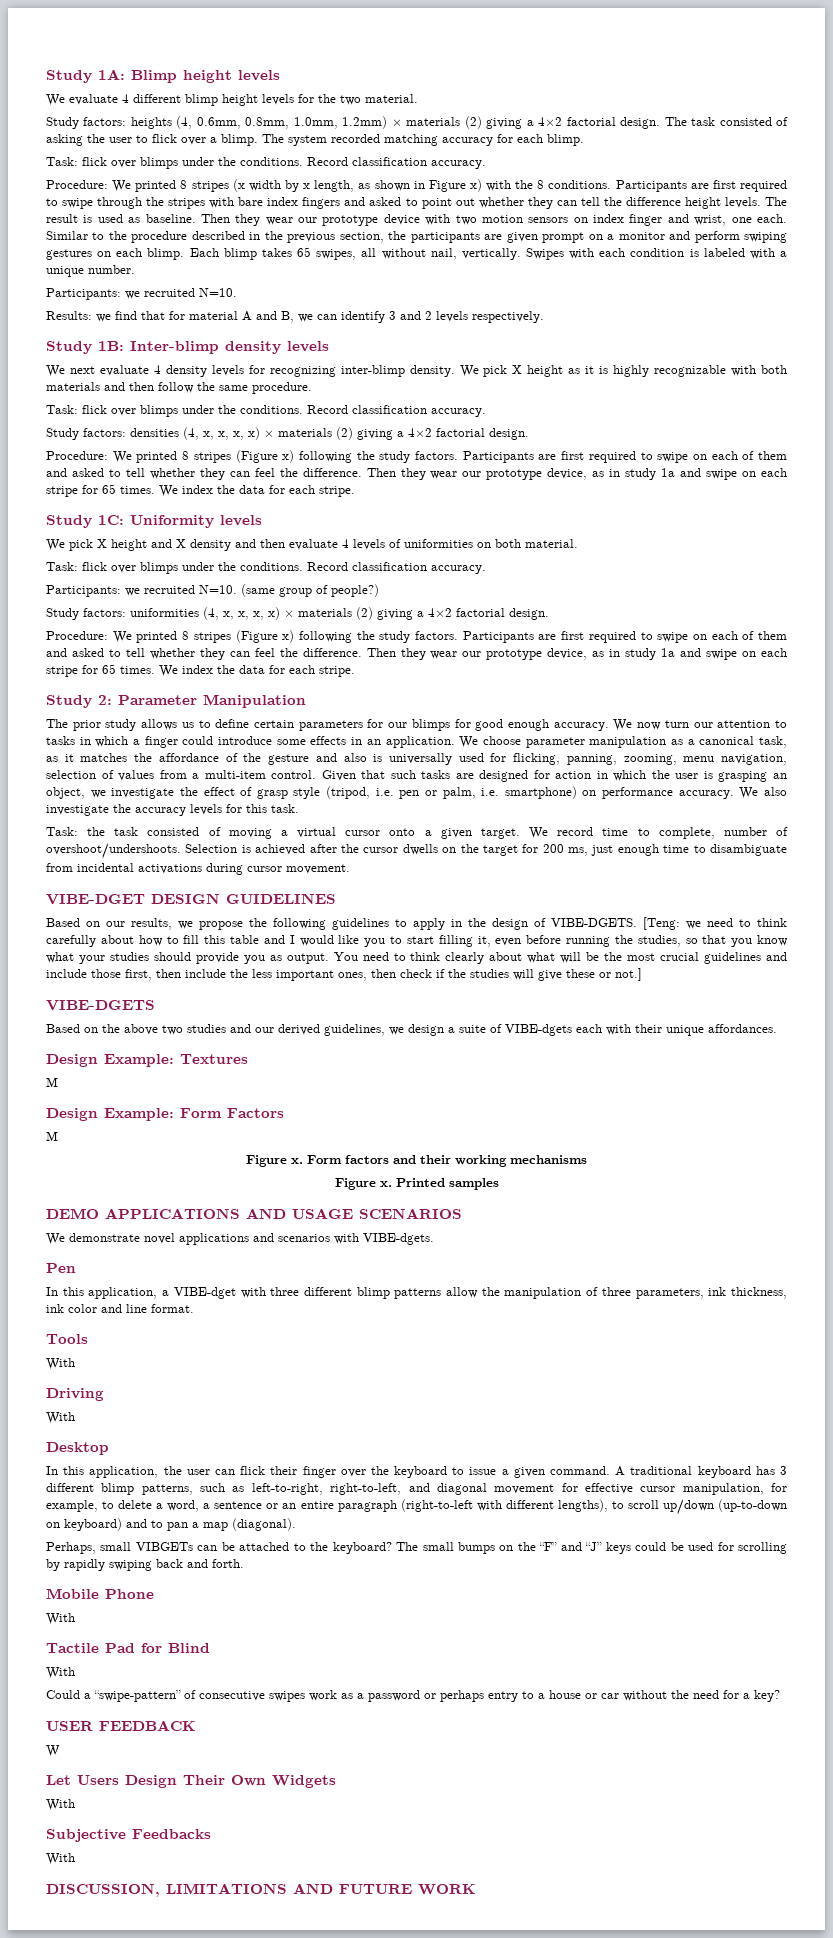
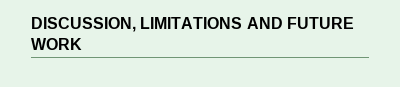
- Study 1A: Blimp height levels
- We evaluate 4 different blimp height levels for the two material.
- Study factors: heights (4, 0.6mm, 0.8mm, 1.0mm, 1.2mm) × materials (2) giving a 4×2 factorial design. The task consisted of asking the user to flick over a blimp. The system recorded matching accuracy for each blimp.
- Task: flick over blimps under the conditions. Record classification accuracy.
- Procedure: We printed 8 stripes (x width by x length, as shown in Figure x) with the 8 conditions. Participants are first required to swipe through the stripes with bare index fingers and asked to point out whether they can tell the difference height levels. The result is used as baseline. Then they wear our prototype device with two motion sensors on index finger and wrist, one each. Similar to the procedure described in the previous section, the participants are given prompt on a monitor and perform swiping gestures on each blimp. Each blimp takes 65 swipes, all without nail, vertically. Swipes with each condition is labeled with a unique number.
- Participants: we recruited N=10.
- Results: we find that for material A and B, we can identify 3 and 2 levels respectively.
- Study 1B: Inter-blimp density levels
- We next evaluate 4 density levels for recognizing inter-blimp density. We pick X height as it is highly recognizable with both materials and then follow the same procedure.
- Task: flick over blimps under the conditions. Record classification accuracy.
- Study factors: densities (4, x, x, x, x) × materials (2) giving a 4×2 factorial design.
- Procedure: We printed 8 stripes (Figure x) following the study factors. Participants are first required to swipe on each of them and asked to tell whether they can feel the difference. Then they wear our prototype device, as in study 1a and swipe on each stripe for 65 times. We index the data for each stripe.
- Study 1C: Uniformity levels
- We pick X height and X density and then evaluate 4 levels of uniformities on both material.
- Task: flick over blimps under the conditions. Record classification accuracy.
- Participants: we recruited N=10. (same group of people?)
- Study factors: uniformities (4, x, x, x, x) × materials (2) giving a 4×2 factorial design.
- Procedure: We printed 8 stripes (Figure x) following the study factors. Participants are first required to swipe on each of them and asked to tell whether they can feel the difference. Then they wear our prototype device, as in study 1a and swipe on each stripe for 65 times. We index the data for each stripe.
- Study 2: Parameter Manipulation
- The prior study allows us to define certain parameters for our blimps for good enough accuracy. We now turn our attention to tasks in which a finger could introduce some effects in an application. We choose parameter manipulation as a canonical task, as it matches the affordance of the gesture and also is universally used for flicking, panning, zooming, menu navigation, selection of values from a multi-item control. Given that such tasks are designed for action in which the user is grasping an object, we investigate the effect of grasp style (tripod, i.e. pen or palm, i.e. smartphone) on performance accuracy. We also investigate the accuracy levels for this task.
- Task: the task consisted of moving a virtual cursor onto a given target. We record time to complete, number of overshoot/undershoots. Selection is achieved after the cursor dwells on the target for 200 ms, just enough time to disambiguate from incidental activations during cursor movement.
- VIBE-DGET DESIGN GUIDELINES
- Based on our results, we propose the following guidelines to apply in the design of VIBE-DGETS. [Teng: we need to think carefully about how to fill this table and I would like you to start filling it, even before running the studies, so that you know what your studies should provide you as output. You need to think clearly about what will be the most crucial guidelines and include those first, then include the less important ones, then check if the studies will give these or not.]
- VIBE-DGETS
- Based on the above two studies and our derived guidelines, we design a suite of VIBE-dgets each with their unique affordances.
- Design Example: Textures
- M
- Design Example: Form Factors
- M
- Figure x. Form factors and their working mechanisms
- Figure x. Printed samples
- DEMO APPLICATIONS AND USAGE SCENARIOS
- We demonstrate novel applications and scenarios with VIBE-dgets.
- Pen
- In this application, a VIBE-dget with three different blimp patterns allow the manipulation of three parameters, ink thickness, ink color and line format.
- Tools
- With
- Driving
- With
- Desktop
- In this application, the user can flick their finger over the keyboard to issue a given command. A traditional keyboard has 3 different blimp patterns, such as left-to-right, right-to-left, and diagonal movement for effective cursor manipulation, for example, to delete a word, a sentence or an entire paragraph (right-to-left with different lengths), to scroll up/down (up-to-down on keyboard) and to pan a map (diagonal).
- Perhaps, small VIBGETs can be attached to the keyboard? The small bumps on the “F” and “J” keys could be used for scrolling by rapidly swiping back and forth.
- Mobile Phone
- With
- Tactile Pad for Blind
- With
- Could a “swipe-pattern” of consecutive swipes work as a password or perhaps entry to a house or car without the need for a key?
- USER FEEDBACK
- W
- Let Users Design Their Own Widgets
- With
- Subjective Feedbacks
- With

